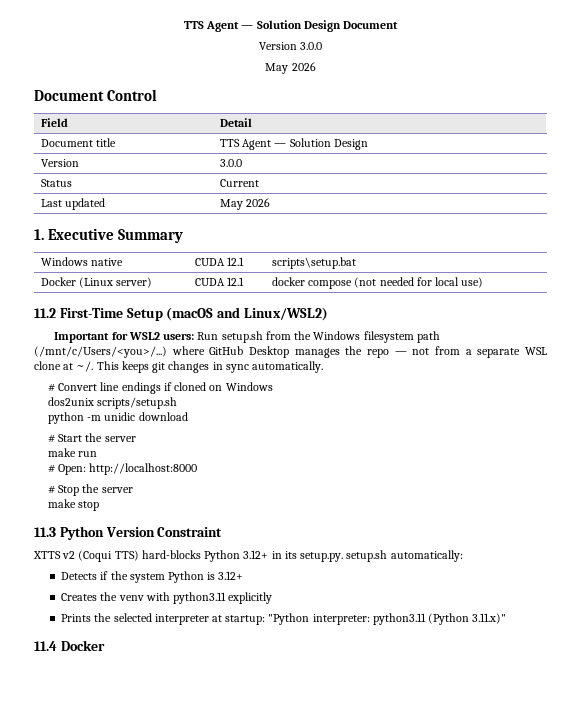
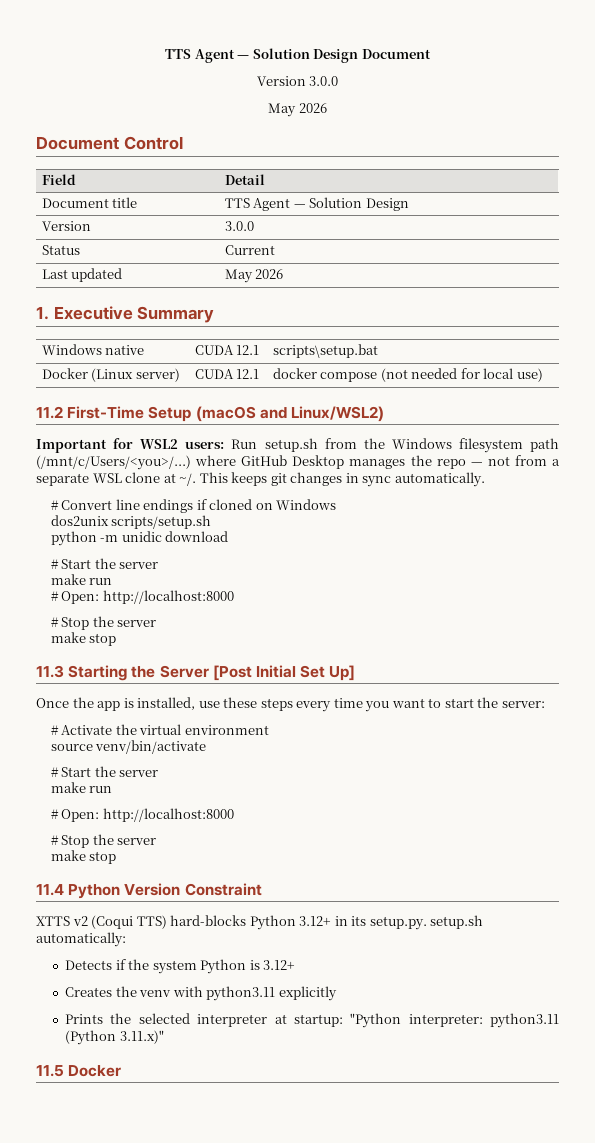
- 11.3 Python Version Constraint
+ 11.3 Starting the Server [Post Initial Set Up]
+ Once the app is installed, use these steps every time you want to start the server:
+ # Activate the virtual environment
+ source venv/bin/activate
+ # Start the server
+ make run
+ # Open: http://localhost:8000
+ # Stop the server
+ make stop
+ 11.4 Python Version Constraint
- 11.4 Docker
+ 11.5 Docker

